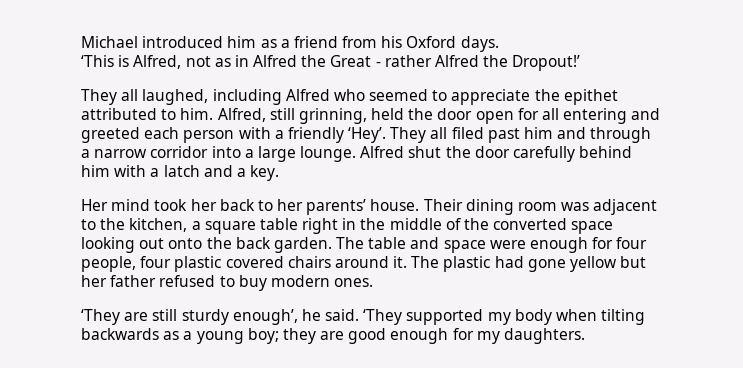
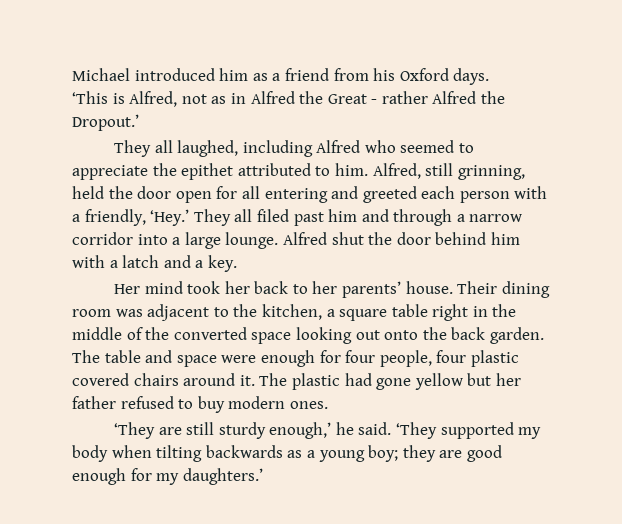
- ‘This is Alfred, not as in Alfred the Great - rather Alfred the Dropout!’
+ ‘This is Alfred, not as in Alfred the Great - rather Alfred the Dropout.’
- Alfred, still grinning, held the door open for all entering and greeted each person with a friendly ‘Hey’. They all filed past him and through a narrow corridor into a large lounge.
+ Alfred, still grinning, held the door open for all entering and greeted each person with a friendly, ‘Hey.’ They all filed past him and through a narrow corridor into a large lounge.
- Alfred shut the door carefully behind him with a latch and a key.
+ Alfred shut the door behind him with a latch and a key.
- ‘They are still sturdy enough’, he said.
+ ‘They are still sturdy enough,’ he said.
- ‘They supported my body when tilting backwards as a young boy; they are good enough for my daughters.
+ ‘They supported my body when tilting backwards as a young boy; they are good enough for my daughters.’

